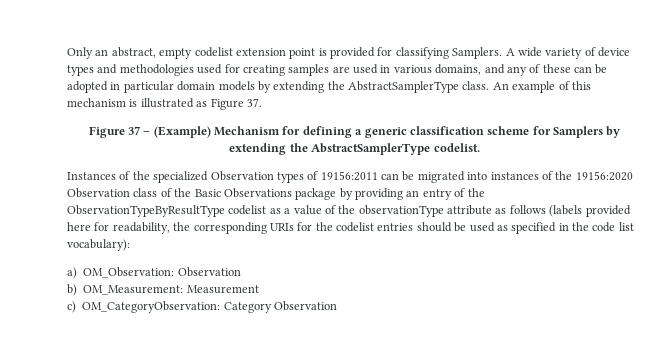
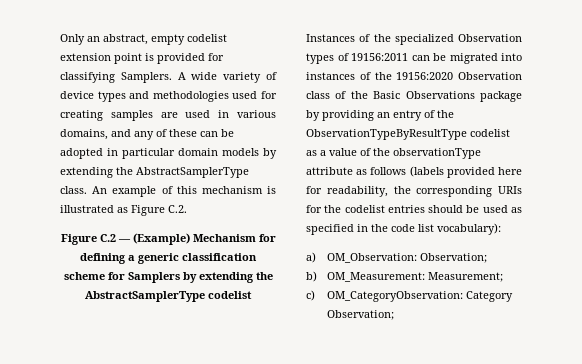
- An example of this mechanism is illustrated as Figure 37.
- Figure 37 – (Example) Mechanism for defining a generic classification scheme for Samplers by extending the AbstractSamplerType codelist.
+ An example of this mechanism is illustrated as Figure C.2.
+ Figure C.2 — (Example) Mechanism for defining a generic classification scheme for Samplers by extending the AbstractSamplerType codelist
- a) OM_Observation: Observation
+ a) OM_Observation: Observation;
- b) OM_Measurement: Measurement
+ b) OM_Measurement: Measurement;
- c) OM_CategoryObservation: Category Observation
+ c) OM_CategoryObservation: Category Observation;

